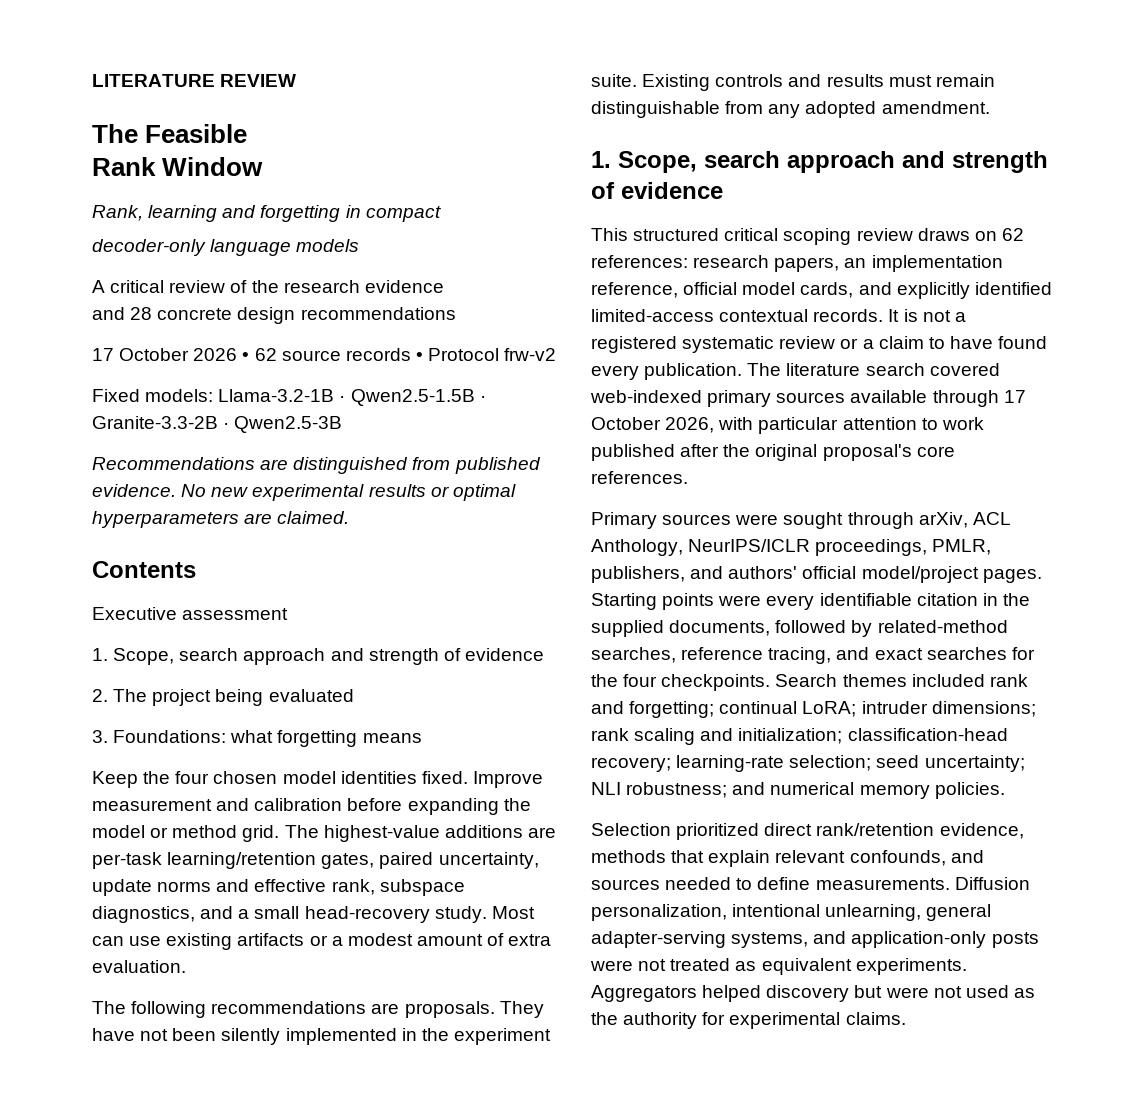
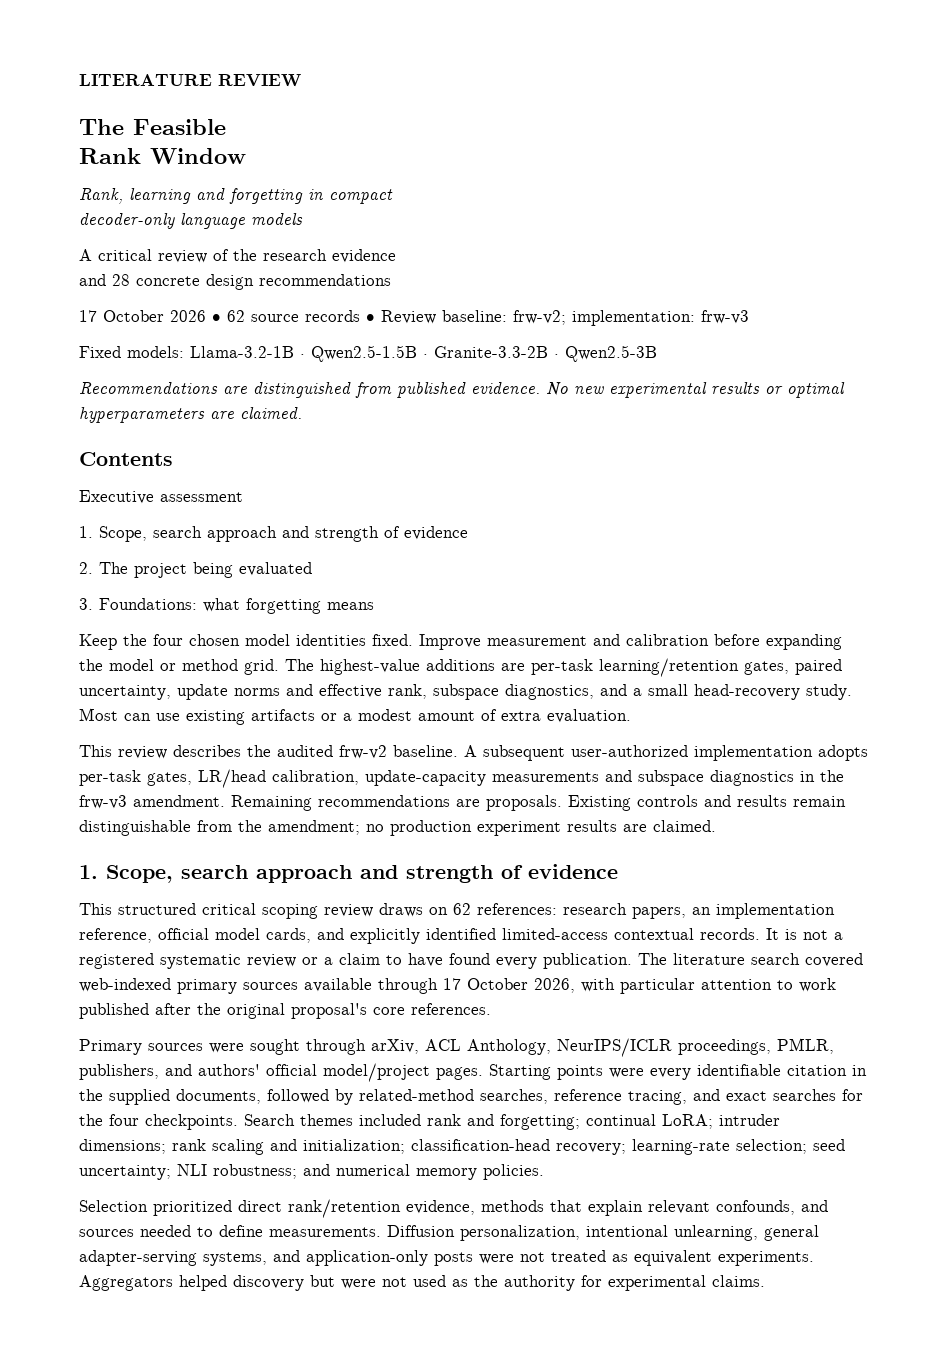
- 17 October 2026 • 62 source records • Protocol frw-v2
+ 17 October 2026 • 62 source records • Review baseline: frw-v2; implementation: frw-v3
- The following recommendations are proposals. They have not been silently implemented in the experiment suite.
+ This review describes the audited frw-v2 baseline. A subsequent user-authorized implementation adopts per-task gates, LR/head calibration, update-capacity measurements and subspace diagnostics in the frw-v3 amendment. Remaining recommendations are proposals.
- Existing controls and results must remain distinguishable from any adopted amendment.
+ Existing controls and results remain distinguishable from the amendment; no production experiment results are claimed.

